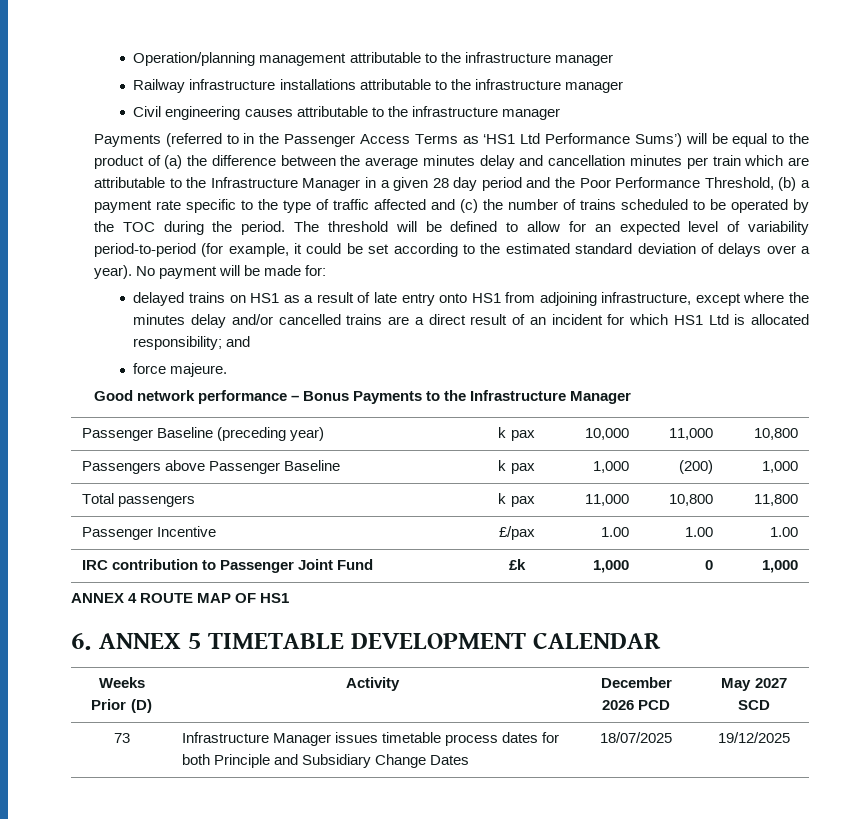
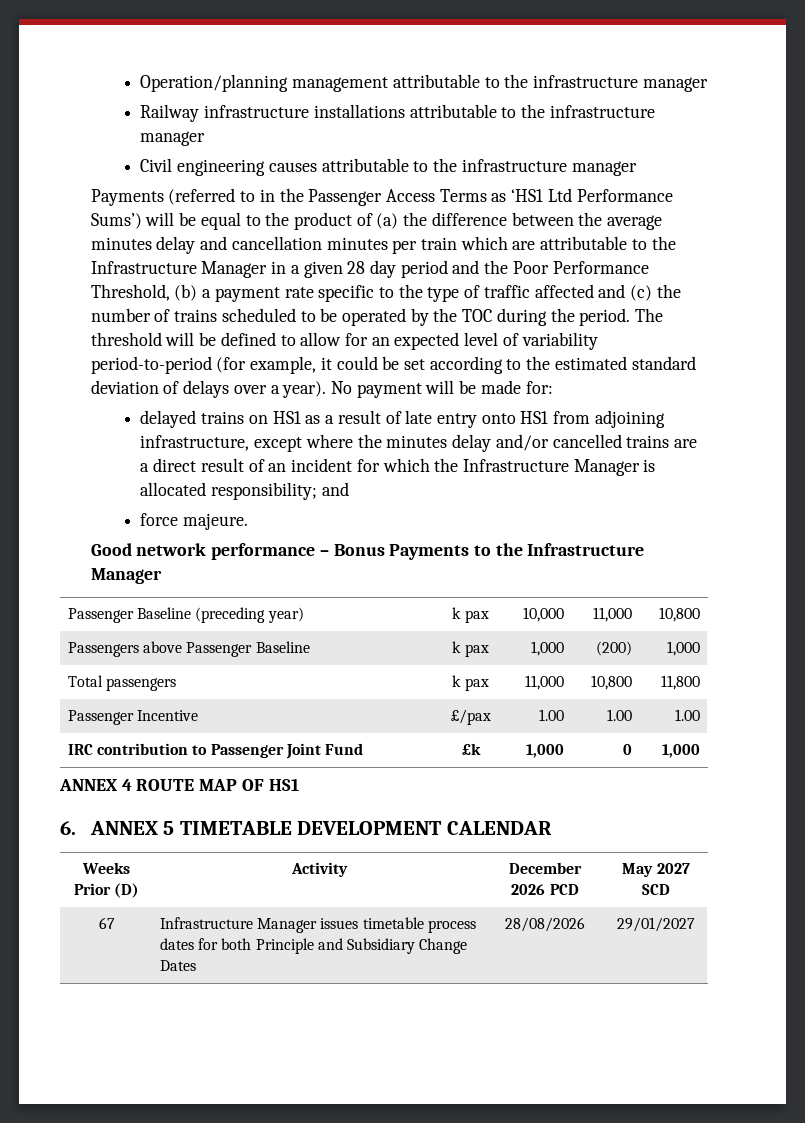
- delayed trains on HS1 as a result of late entry onto HS1 from adjoining infrastructure, except where the minutes delay and/or cancelled trains are a direct result of an incident for which HS1 Ltd is allocated responsibility; and
+ delayed trains on HS1 as a result of late entry onto HS1 from adjoining infrastructure, except where the minutes delay and/or cancelled trains are a direct result of an incident for which the Infrastructure Manager is allocated responsibility; and
- 73 | Infrastructure Manager issues timetable process dates for both Principle and Subsidiary Change Dates | 18/07/2025 | 19/12/2025
+ 67 | Infrastructure Manager issues timetable process dates for both Principle and Subsidiary Change Dates | 28/08/2026 | 29/01/2027

